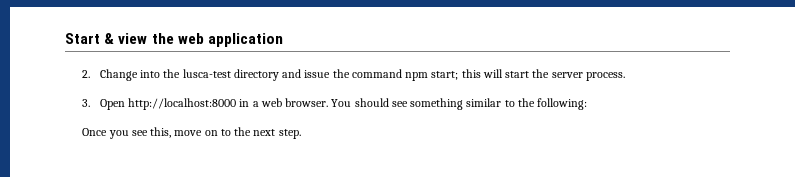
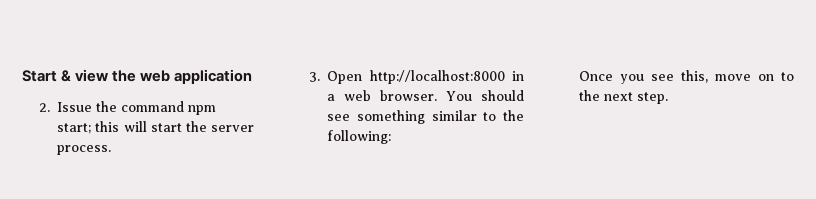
- 2. Change into the lusca-test directory and issue the command npm start; this will start the server process.
+ 2. Issue the command npm start; this will start the server process.

